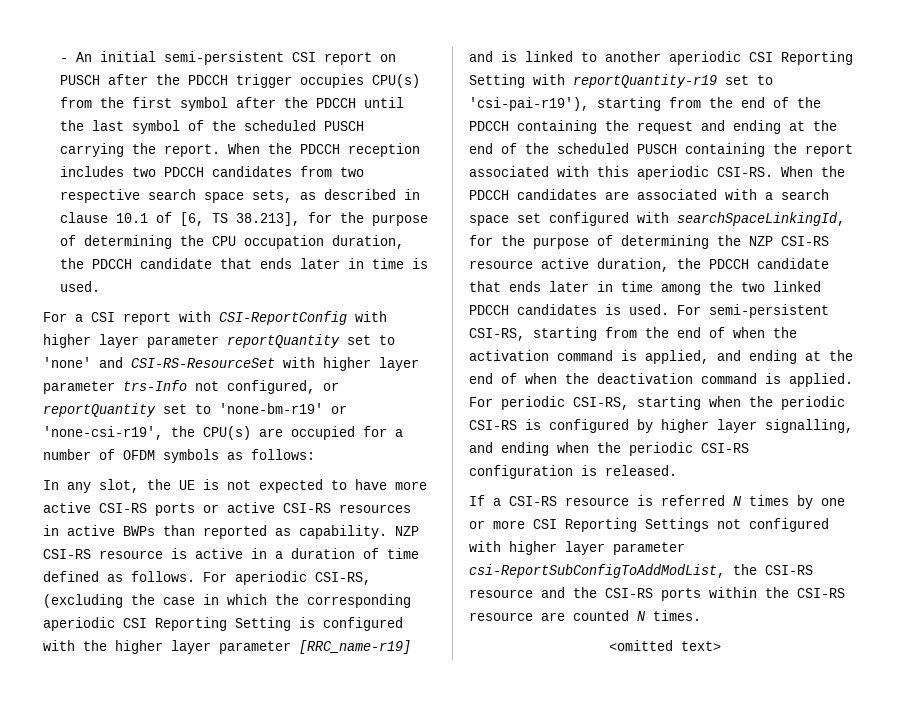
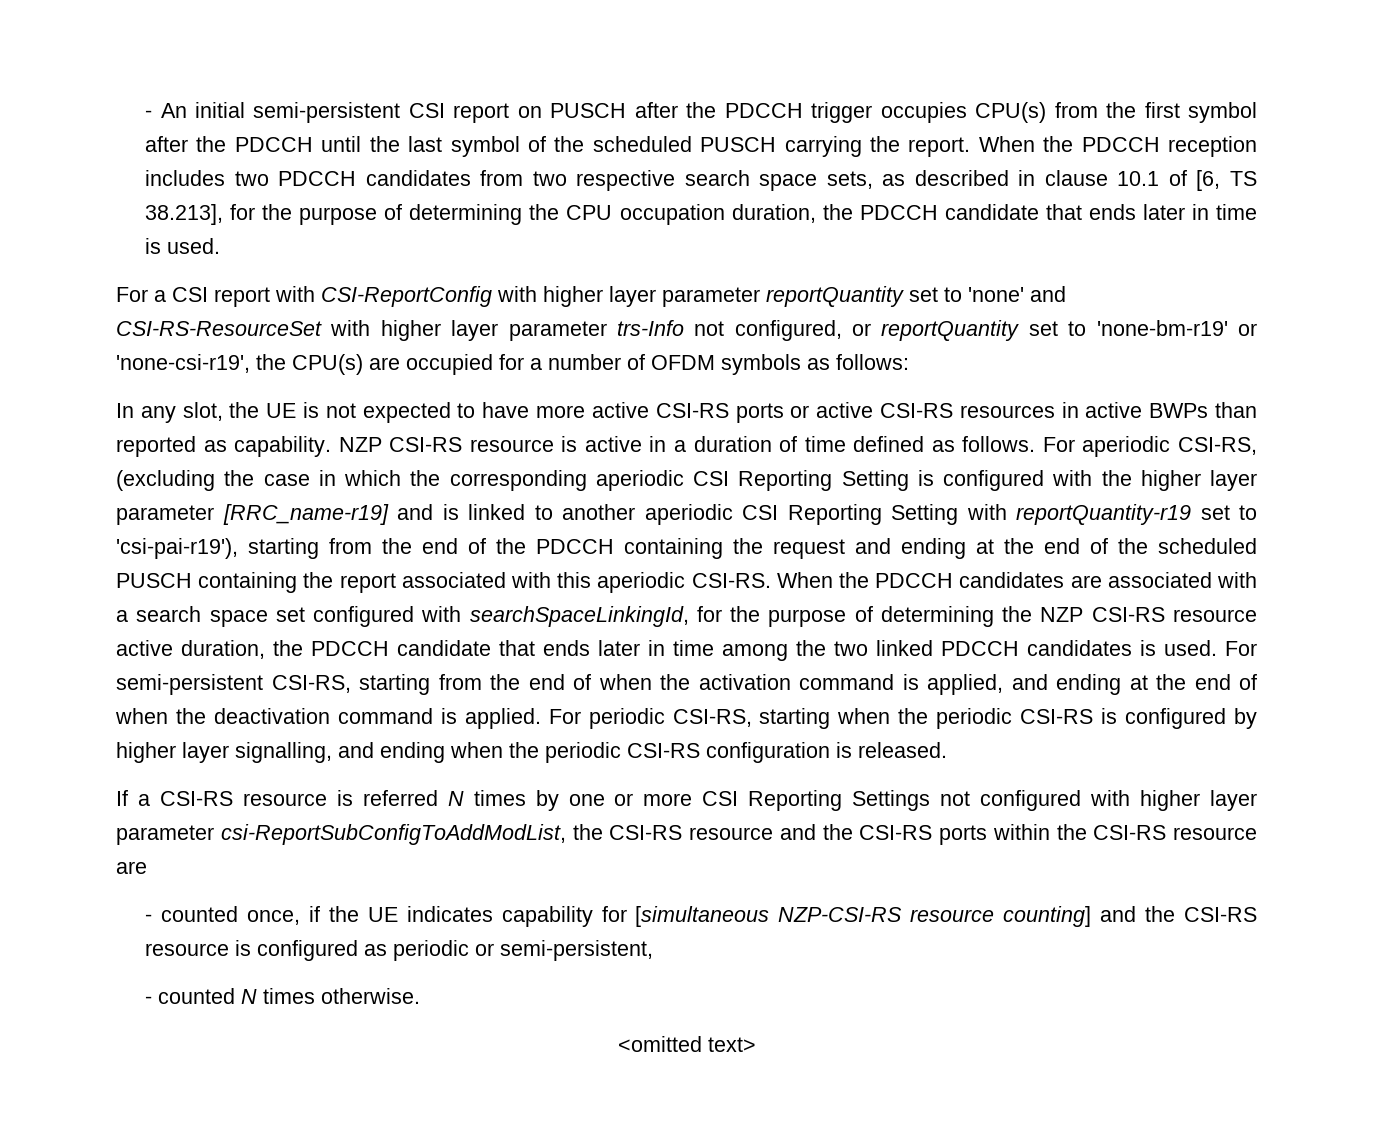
- If a CSI-RS resource is referred N times by one or more CSI Reporting Settings not configured with higher layer parameter csi-ReportSubConfigToAddModList, the CSI-RS resource and the CSI-RS ports within the CSI-RS resource are counted N times.
+ If a CSI-RS resource is referred N times by one or more CSI Reporting Settings not configured with higher layer parameter csi-ReportSubConfigToAddModList, the CSI-RS resource and the CSI-RS ports within the CSI-RS resource are
+ - counted once, if the UE indicates capability for [simultaneous NZP-CSI-RS resource counting] and the CSI-RS resource is configured as periodic or semi-persistent,
+ - counted N times otherwise.

